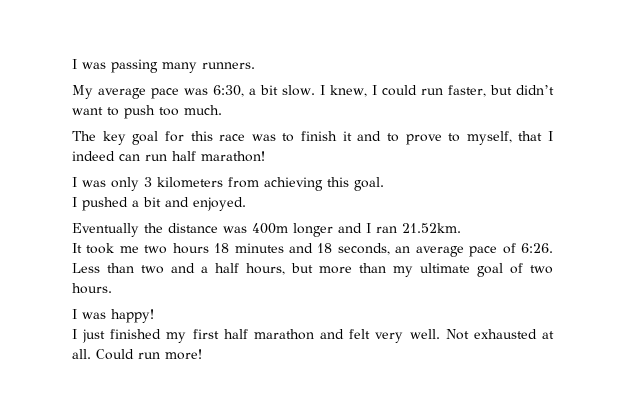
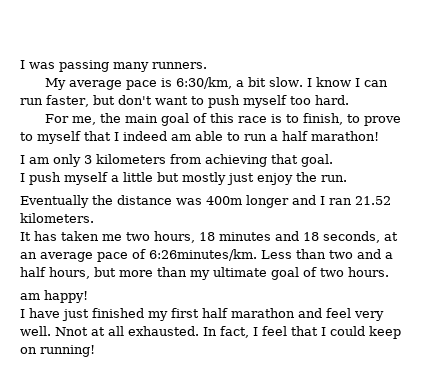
- My average pace was 6:30, a bit slow.
+ My average pace is 6:30/km, a bit slow.
- I knew, I could run faster, but didn’t want to push too much.
- The key goal for this race was to finish it and to prove to myself, that I indeed can run half marathon!
+ I know I can run faster, but don't want to push myself too hard.
+ For me, the main goal of this race is to finish, to prove to myself that I indeed am able to run a half marathon!
- I was only 3 kilometers from achieving this goal.
+ I am only 3 kilometers from achieving that goal.
- I pushed a bit and enjoyed.
+ I push myself a little but mostly just enjoy the run.
- Eventually the distance was 400m longer and I ran 21.52km.
+ Eventually the distance was 400m longer and I ran 21.52 kilometers.
- It took me two hours 18 minutes and 18 seconds, an average pace of 6:26.
+ It has taken me two hours, 18 minutes and 18 seconds, at an average pace of 6:26minutes/km.
- I was happy!
+ am happy!
- I just finished my first half marathon and felt very well.
+ I have just finished my first half marathon and feel very well.
- Not exhausted at all. Could run more!
+ Nnot at all exhausted. In fact, I feel that I could keep on running!

